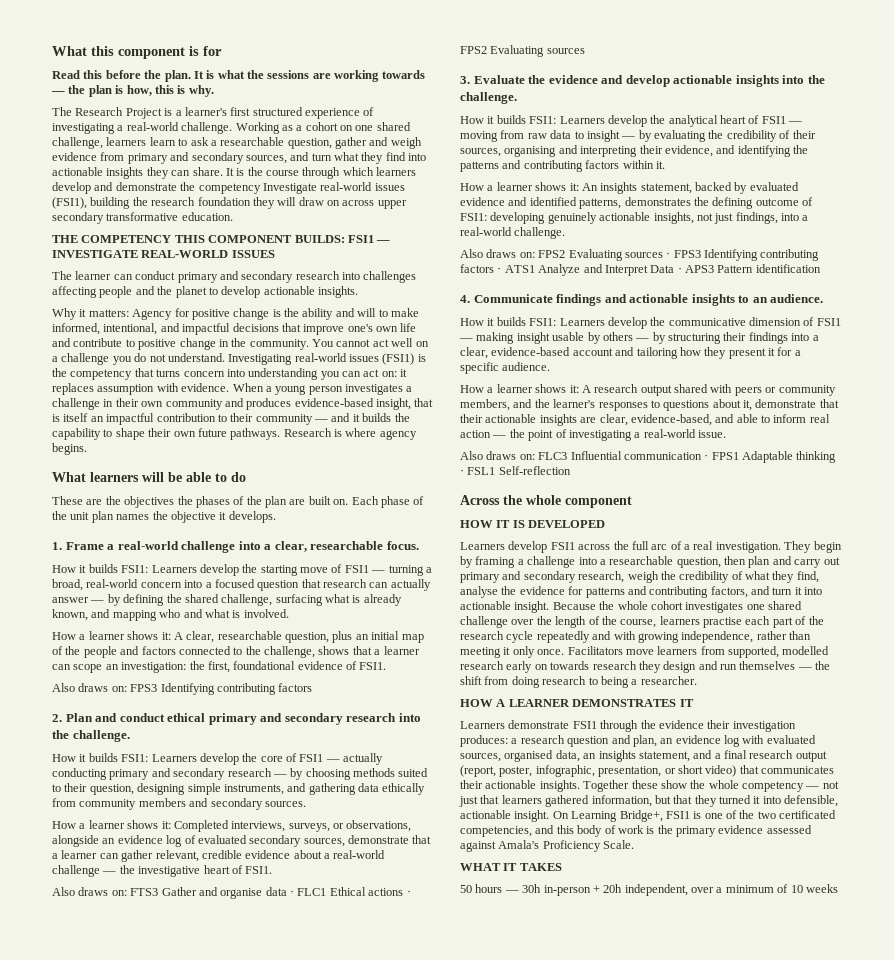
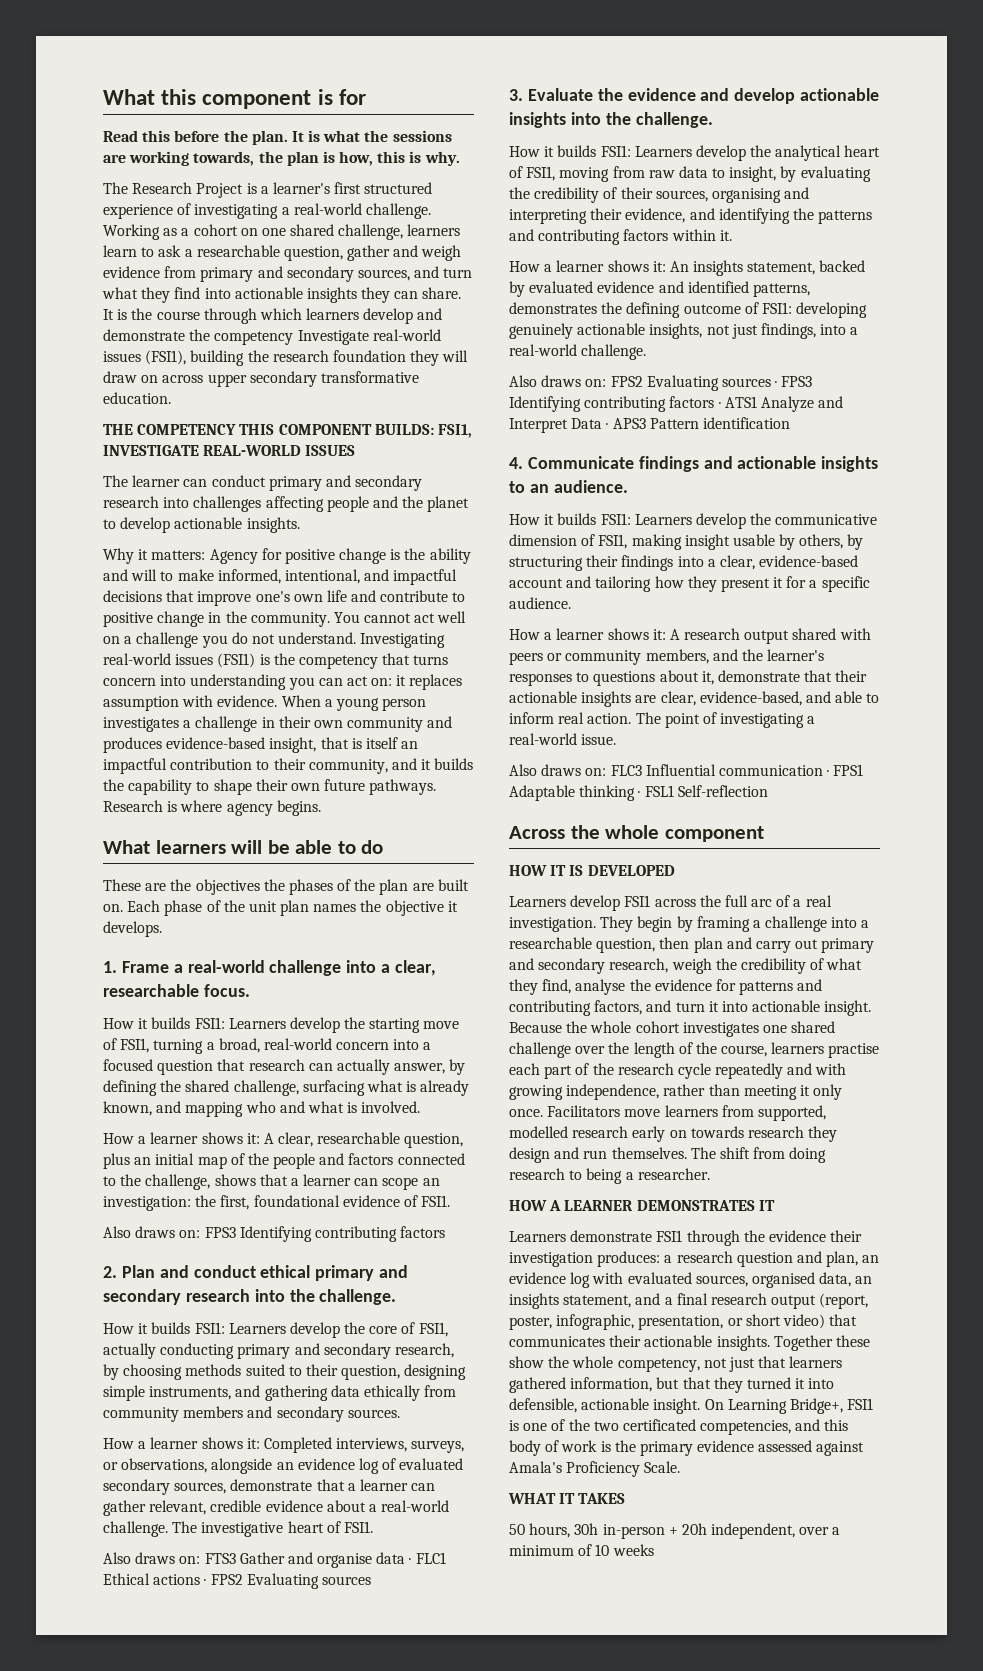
- It is what the sessions are working towards — the plan is how, this is why.
+ It is what the sessions are working towards, the plan is how, this is why.
- THE COMPETENCY THIS COMPONENT BUILDS: FSI1 — INVESTIGATE REAL-WORLD ISSUES
+ THE COMPETENCY THIS COMPONENT BUILDS: FSI1, INVESTIGATE REAL-WORLD ISSUES
- When a young person investigates a challenge in their own community and produces evidence-based insight, that is itself an impactful contribution to their community — and it builds the capability to shape their own future pathways.
+ When a young person investigates a challenge in their own community and produces evidence-based insight, that is itself an impactful contribution to their community, and it builds the capability to shape their own future pathways.
- How it builds FSI1: Learners develop the starting move of FSI1 — turning a broad, real-world concern into a focused question that research can actually answer — by defining the shared challenge, surfacing what is already known, and mapping who and what is involved.
+ How it builds FSI1: Learners develop the starting move of FSI1, turning a broad, real-world concern into a focused question that research can actually answer, by defining the shared challenge, surfacing what is already known, and mapping who and what is involved.
- How it builds FSI1: Learners develop the core of FSI1 — actually conducting primary and secondary research — by choosing methods suited to their question, designing simple instruments, and gathering data ethically from community members and secondary sources.
+ How it builds FSI1: Learners develop the core of FSI1, actually conducting primary and secondary research, by choosing methods suited to their question, designing simple instruments, and gathering data ethically from community members and secondary sources.
- How a learner shows it: Completed interviews, surveys, or observations, alongside an evidence log of evaluated secondary sources, demonstrate that a learner can gather relevant, credible evidence about a real-world challenge — the investigative heart of FSI1.
+ How a learner shows it: Completed interviews, surveys, or observations, alongside an evidence log of evaluated secondary sources, demonstrate that a learner can gather relevant, credible evidence about a real-world challenge. The investigative heart of FSI1.
- How it builds FSI1: Learners develop the analytical heart of FSI1 — moving from raw data to insight — by evaluating the credibility of their sources, organising and interpreting their evidence, and identifying the patterns and contributing factors within it.
+ How it builds FSI1: Learners develop the analytical heart of FSI1, moving from raw data to insight, by evaluating the credibility of their sources, organising and interpreting their evidence, and identifying the patterns and contributing factors within it.
- How it builds FSI1: Learners develop the communicative dimension of FSI1 — making insight usable by others — by structuring their findings into a clear, evidence-based account and tailoring how they present it for a specific audience.
+ How it builds FSI1: Learners develop the communicative dimension of FSI1, making insight usable by others, by structuring their findings into a clear, evidence-based account and tailoring how they present it for a specific audience.
- How a learner shows it: A research output shared with peers or community members, and the learner's responses to questions about it, demonstrate that their actionable insights are clear, evidence-based, and able to inform real action — the point of investigating a real-world issue.
+ How a learner shows it: A research output shared with peers or community members, and the learner's responses to questions about it, demonstrate that their actionable insights are clear, evidence-based, and able to inform real action. The point of investigating a real-world issue.
- Facilitators move learners from supported, modelled research early on towards research they design and run themselves — the shift from doing research to being a researcher.
+ Facilitators move learners from supported, modelled research early on towards research they design and run themselves. The shift from doing research to being a researcher.
- Together these show the whole competency — not just that learners gathered information, but that they turned it into defensible, actionable insight.
+ Together these show the whole competency, not just that learners gathered information, but that they turned it into defensible, actionable insight.
- 50 hours — 30h in-person + 20h independent, over a minimum of 10 weeks
+ 50 hours, 30h in-person + 20h independent, over a minimum of 10 weeks

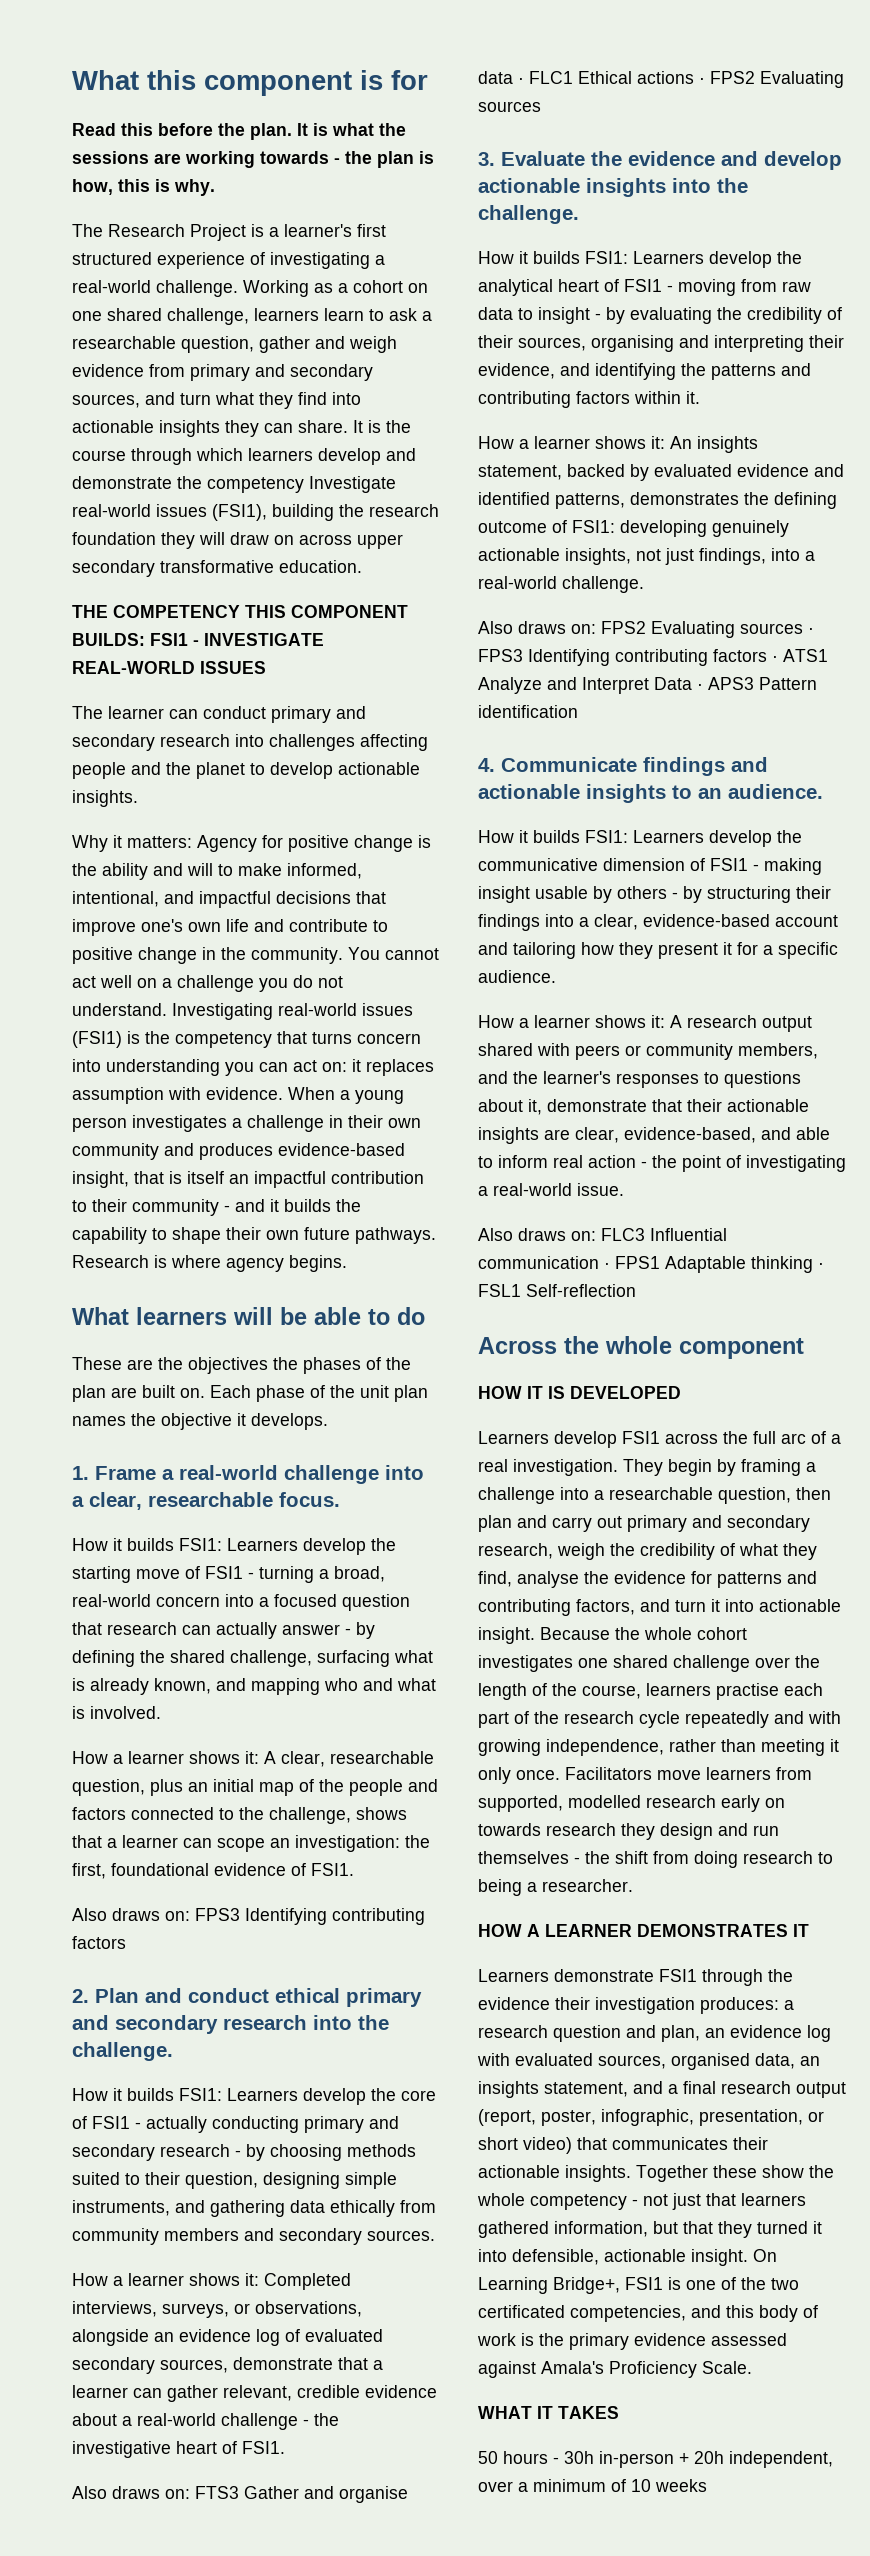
- It is what the sessions are working towards, the plan is how, this is why.
+ It is what the sessions are working towards - the plan is how, this is why.
- THE COMPETENCY THIS COMPONENT BUILDS: FSI1, INVESTIGATE REAL-WORLD ISSUES
+ THE COMPETENCY THIS COMPONENT BUILDS: FSI1 - INVESTIGATE REAL-WORLD ISSUES
- When a young person investigates a challenge in their own community and produces evidence-based insight, that is itself an impactful contribution to their community, and it builds the capability to shape their own future pathways.
+ When a young person investigates a challenge in their own community and produces evidence-based insight, that is itself an impactful contribution to their community - and it builds the capability to shape their own future pathways.
- How it builds FSI1: Learners develop the starting move of FSI1, turning a broad, real-world concern into a focused question that research can actually answer, by defining the shared challenge, surfacing what is already known, and mapping who and what is involved.
+ How it builds FSI1: Learners develop the starting move of FSI1 - turning a broad, real-world concern into a focused question that research can actually answer - by defining the shared challenge, surfacing what is already known, and mapping who and what is involved.
- How it builds FSI1: Learners develop the core of FSI1, actually conducting primary and secondary research, by choosing methods suited to their question, designing simple instruments, and gathering data ethically from community members and secondary sources.
+ How it builds FSI1: Learners develop the core of FSI1 - actually conducting primary and secondary research - by choosing methods suited to their question, designing simple instruments, and gathering data ethically from community members and secondary sources.
- How a learner shows it: Completed interviews, surveys, or observations, alongside an evidence log of evaluated secondary sources, demonstrate that a learner can gather relevant, credible evidence about a real-world challenge. The investigative heart of FSI1.
+ How a learner shows it: Completed interviews, surveys, or observations, alongside an evidence log of evaluated secondary sources, demonstrate that a learner can gather relevant, credible evidence about a real-world challenge - the investigative heart of FSI1.
- How it builds FSI1: Learners develop the analytical heart of FSI1, moving from raw data to insight, by evaluating the credibility of their sources, organising and interpreting their evidence, and identifying the patterns and contributing factors within it.
+ How it builds FSI1: Learners develop the analytical heart of FSI1 - moving from raw data to insight - by evaluating the credibility of their sources, organising and interpreting their evidence, and identifying the patterns and contributing factors within it.
- How it builds FSI1: Learners develop the communicative dimension of FSI1, making insight usable by others, by structuring their findings into a clear, evidence-based account and tailoring how they present it for a specific audience.
+ How it builds FSI1: Learners develop the communicative dimension of FSI1 - making insight usable by others - by structuring their findings into a clear, evidence-based account and tailoring how they present it for a specific audience.
- How a learner shows it: A research output shared with peers or community members, and the learner's responses to questions about it, demonstrate that their actionable insights are clear, evidence-based, and able to inform real action. The point of investigating a real-world issue.
+ How a learner shows it: A research output shared with peers or community members, and the learner's responses to questions about it, demonstrate that their actionable insights are clear, evidence-based, and able to inform real action - the point of investigating a real-world issue.
- Facilitators move learners from supported, modelled research early on towards research they design and run themselves. The shift from doing research to being a researcher.
+ Facilitators move learners from supported, modelled research early on towards research they design and run themselves - the shift from doing research to being a researcher.
- Together these show the whole competency, not just that learners gathered information, but that they turned it into defensible, actionable insight.
+ Together these show the whole competency - not just that learners gathered information, but that they turned it into defensible, actionable insight.
- 50 hours, 30h in-person + 20h independent, over a minimum of 10 weeks
+ 50 hours - 30h in-person + 20h independent, over a minimum of 10 weeks

